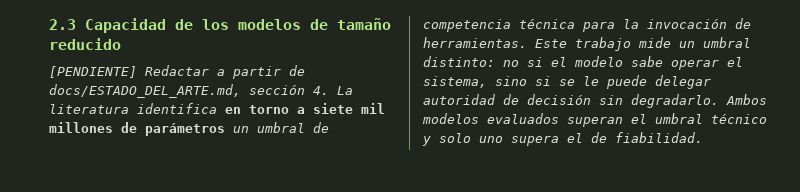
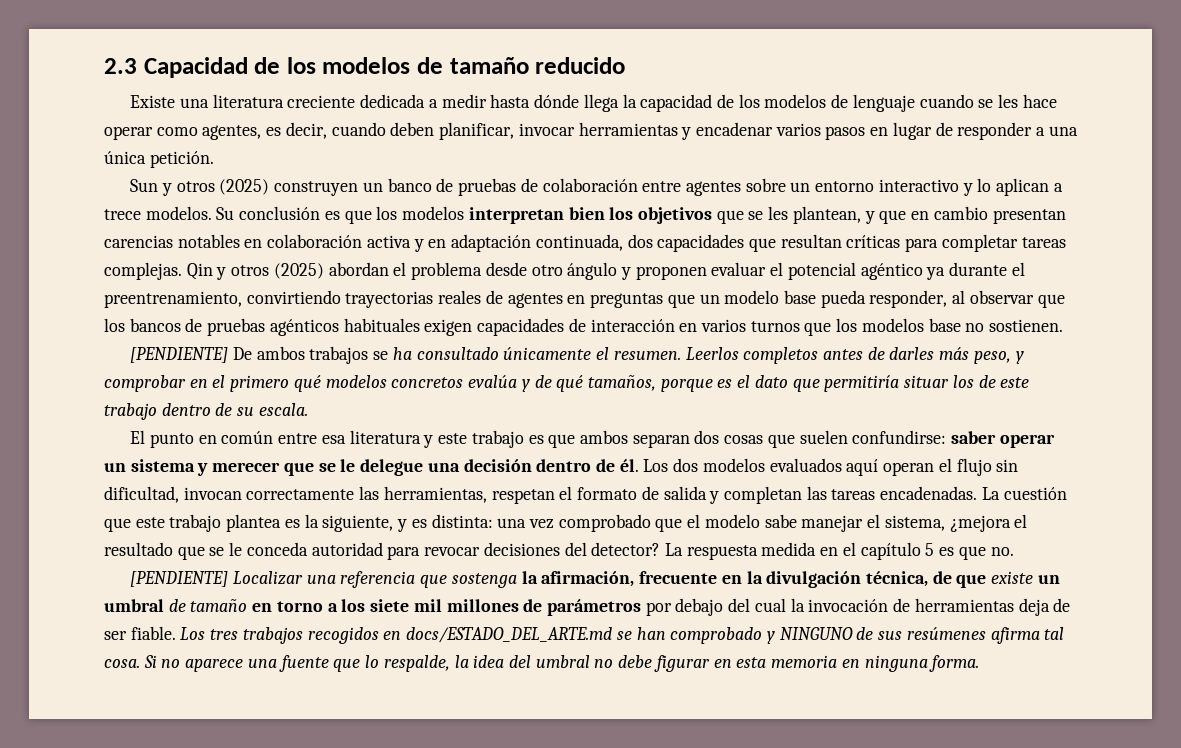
- [PENDIENTE] Redactar a partir de docs/ESTADO_DEL_ARTE.md, sección 4. La literatura identifica en torno a siete mil millones de parámetros un umbral de competencia técnica para la invocación de herramientas. Este trabajo mide un umbral distinto: no si el modelo sabe operar el sistema, sino si se le puede delegar autoridad de decisión sin degradarlo. Ambos modelos evaluados superan el umbral técnico y solo uno supera el de fiabilidad.
+ Existe una literatura creciente dedicada a medir hasta dónde llega la capacidad de los modelos de lenguaje cuando se les hace operar como agentes, es decir, cuando deben planificar, invocar herramientas y encadenar varios pasos en lugar de responder a una única petición.
+ Sun y otros (2025) construyen un banco de pruebas de colaboración entre agentes sobre un entorno interactivo y lo aplican a trece modelos. Su conclusión es que los modelos interpretan bien los objetivos que se les plantean, y que en cambio presentan carencias notables en colaboración activa y en adaptación continuada, dos capacidades que resultan críticas para completar tareas complejas. Qin y otros (2025) abordan el problema desde otro ángulo y proponen evaluar el potencial agéntico ya durante el preentrenamiento, convirtiendo trayectorias reales de agentes en preguntas que un modelo base pueda responder, al observar que los bancos de pruebas agénticos habituales exigen capacidades de interacción en varios turnos que los modelos base no sostienen.
+ [PENDIENTE] De ambos trabajos se ha consultado únicamente el resumen. Leerlos completos antes de darles más peso, y comprobar en el primero qué modelos concretos evalúa y de qué tamaños, porque es el dato que permitiría situar los de este trabajo dentro de su escala.
+ El punto en común entre esa literatura y este trabajo es que ambos separan dos cosas que suelen confundirse: saber operar un sistema y merecer que se le delegue una decisión dentro de él. Los dos modelos evaluados aquí operan el flujo sin dificultad, invocan correctamente las herramientas, respetan el formato de salida y completan las tareas encadenadas. La cuestión que este trabajo plantea es la siguiente, y es distinta: una vez comprobado que el modelo sabe manejar el sistema, ¿mejora el resultado que se le conceda autoridad para revocar decisiones del detector? La respuesta medida en el capítulo 5 es que no.
+ [PENDIENTE] Localizar una referencia que sostenga la afirmación, frecuente en la divulgación técnica, de que existe un umbral de tamaño en torno a los siete mil millones de parámetros por debajo del cual la invocación de herramientas deja de ser fiable. Los tres trabajos recogidos en docs/ESTADO_DEL_ARTE.md se han comprobado y NINGUNO de sus resúmenes afirma tal cosa. Si no aparece una fuente que lo respalde, la idea del umbral no debe figurar en esta memoria en ninguna forma.

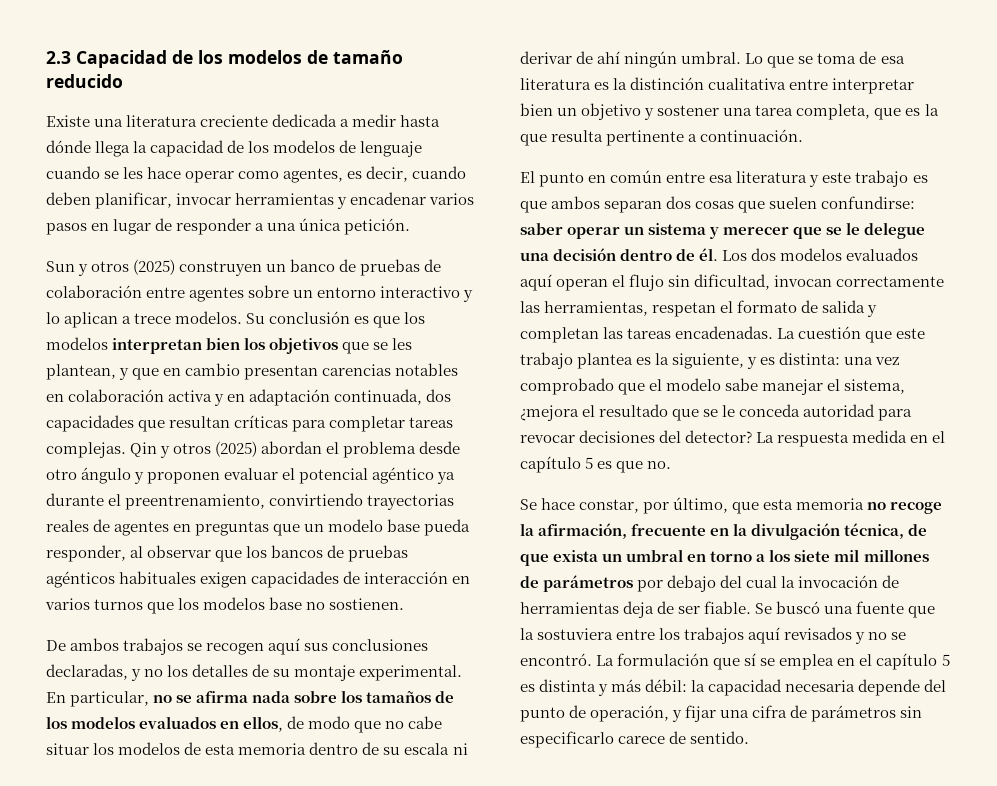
- [PENDIENTE] De ambos trabajos se ha consultado únicamente el resumen. Leerlos completos antes de darles más peso, y comprobar en el primero qué modelos concretos evalúa y de qué tamaños, porque es el dato que permitiría situar los de este trabajo dentro de su escala.
+ De ambos trabajos se recogen aquí sus conclusiones declaradas, y no los detalles de su montaje experimental. En particular, no se afirma nada sobre los tamaños de los modelos evaluados en ellos, de modo que no cabe situar los modelos de esta memoria dentro de su escala ni derivar de ahí ningún umbral. Lo que se toma de esa literatura es la distinción cualitativa entre interpretar bien un objetivo y sostener una tarea completa, que es la que resulta pertinente a continuación.
- [PENDIENTE] Localizar una referencia que sostenga la afirmación, frecuente en la divulgación técnica, de que existe un umbral de tamaño en torno a los siete mil millones de parámetros por debajo del cual la invocación de herramientas deja de ser fiable.
+ Se hace constar, por último, que esta memoria no recoge la afirmación, frecuente en la divulgación técnica, de que exista un umbral en torno a los siete mil millones de parámetros por debajo del cual la invocación de herramientas deja de ser fiable.
- Los tres trabajos recogidos en docs/ESTADO_DEL_ARTE.md se han comprobado y NINGUNO de sus resúmenes afirma tal cosa. Si no aparece una fuente que lo respalde, la idea del umbral no debe figurar en esta memoria en ninguna forma.
+ Se buscó una fuente que la sostuviera entre los trabajos aquí revisados y no se encontró. La formulación que sí se emplea en el capítulo 5 es distinta y más débil: la capacidad necesaria depende del punto de operación, y fijar una cifra de parámetros sin especificarlo carece de sentido.

